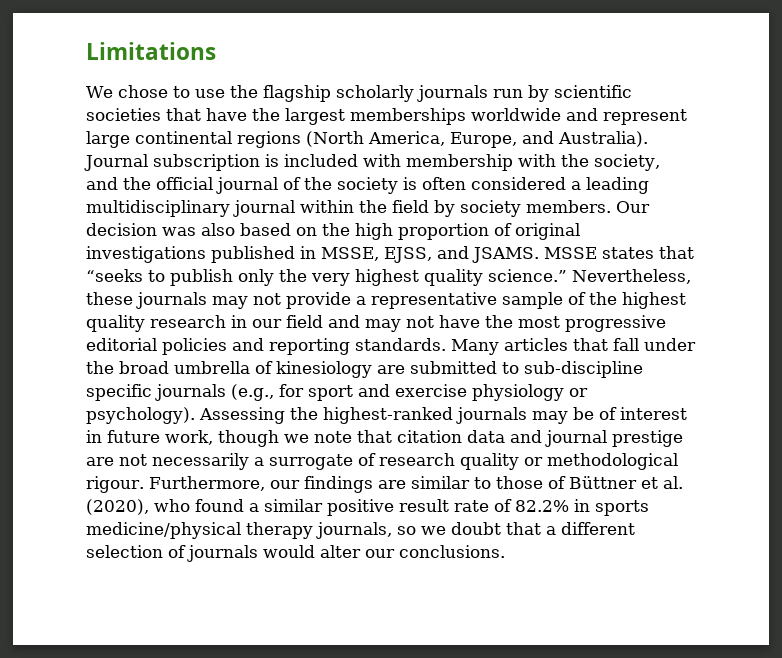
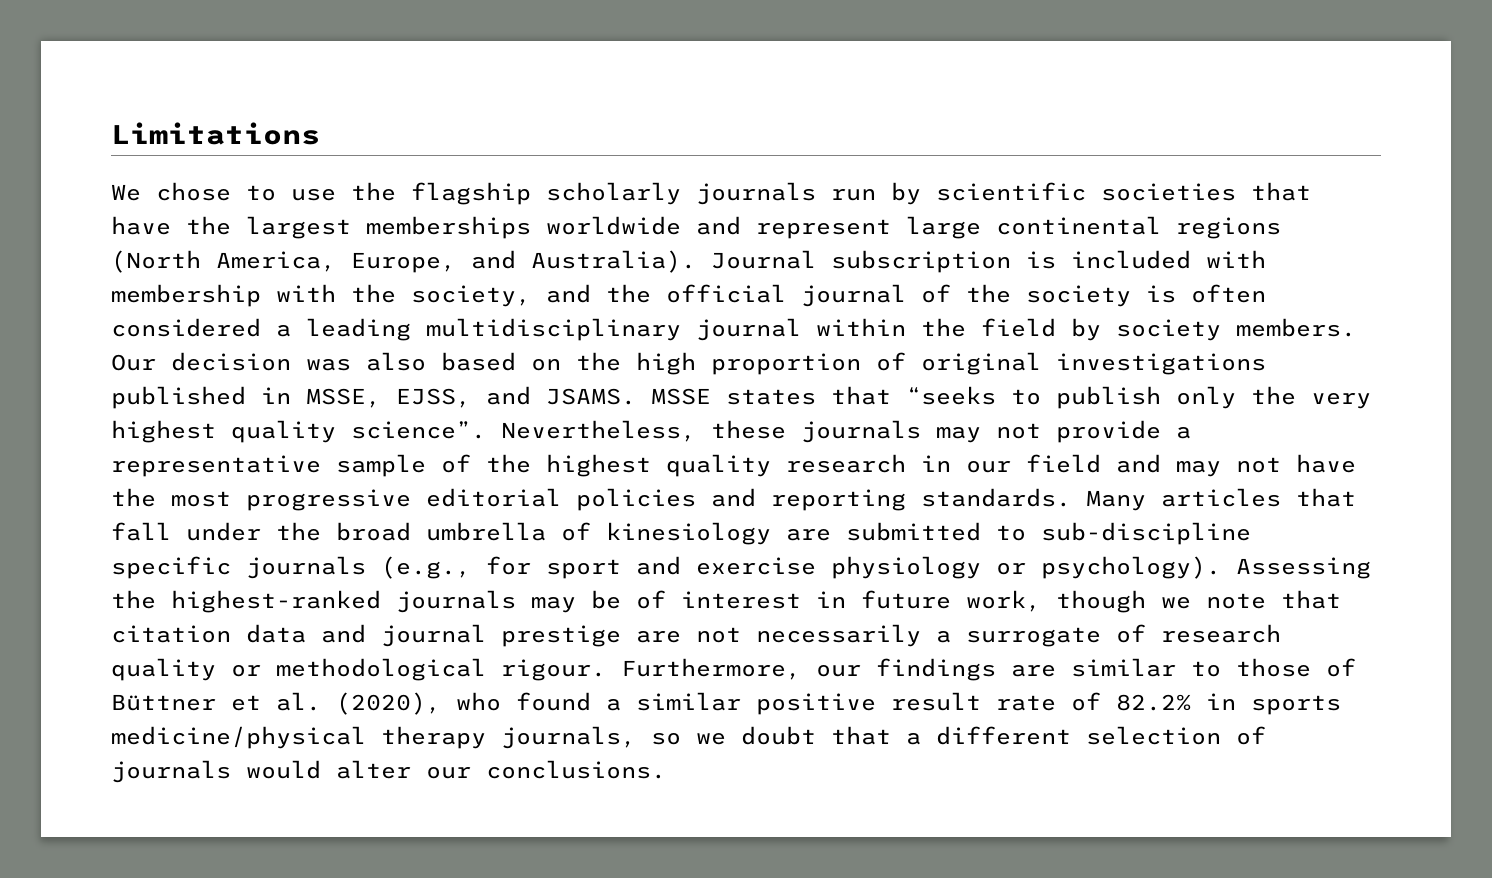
- MSSE states that “seeks to publish only the very highest quality science.”
+ MSSE states that “seeks to publish only the very highest quality science”.

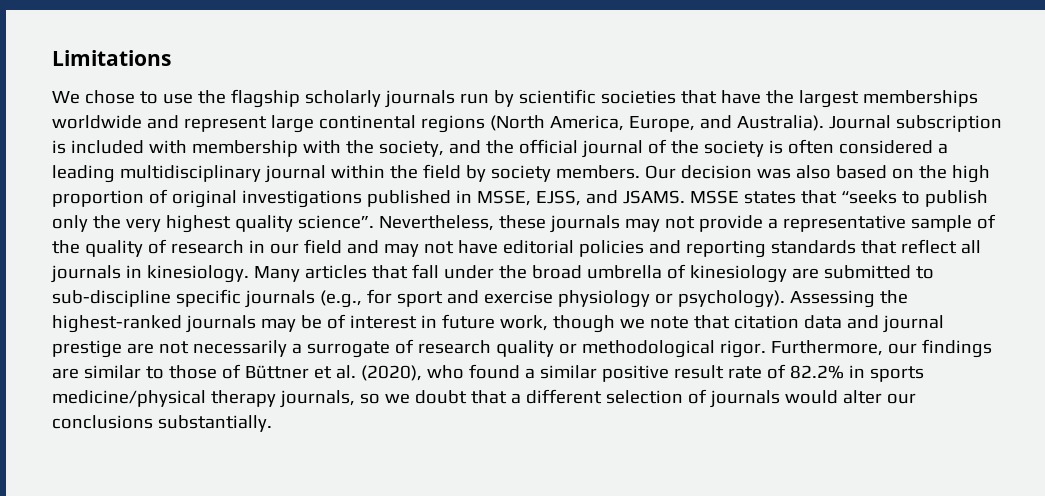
- Nevertheless, these journals may not provide a representative sample of the highest quality research in our field and may not have the most progressive editorial policies and reporting standards.
+ Nevertheless, these journals may not provide a representative sample of the quality of research in our field and may not have editorial policies and reporting standards that reflect all journals in kinesiology.
- Assessing the highest-ranked journals may be of interest in future work, though we note that citation data and journal prestige are not necessarily a surrogate of research quality or methodological rigour.
+ Assessing the highest-ranked journals may be of interest in future work, though we note that citation data and journal prestige are not necessarily a surrogate of research quality or methodological rigor.
- Furthermore, our findings are similar to those of Büttner et al. (2020), who found a similar positive result rate of 82.2% in sports medicine/physical therapy journals, so we doubt that a different selection of journals would alter our conclusions.
+ Furthermore, our findings are similar to those of Büttner et al. (2020), who found a similar positive result rate of 82.2% in sports medicine/physical therapy journals, so we doubt that a different selection of journals would alter our conclusions substantially.

